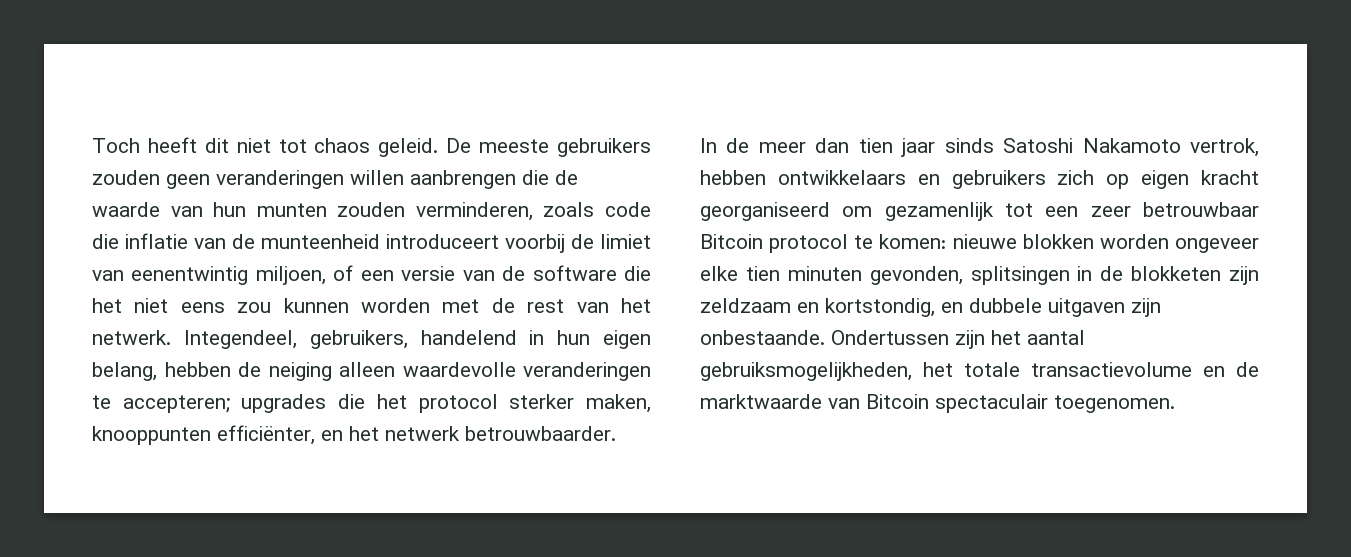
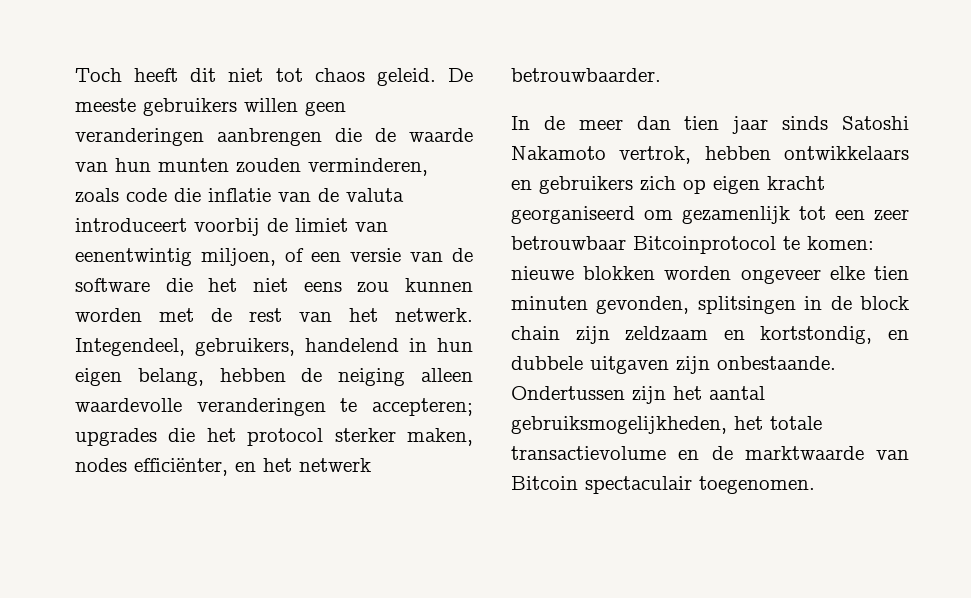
- De meeste gebruikers zouden geen veranderingen willen aanbrengen die de waarde van hun munten zouden verminderen, zoals code die inflatie van de munteenheid introduceert voorbij de limiet van eenentwintig miljoen, of een versie van de software die het niet eens zou kunnen worden met de rest van het netwerk.
+ De meeste gebruikers willen geen veranderingen aanbrengen die de waarde van hun munten zouden verminderen, zoals code die inflatie van de valuta introduceert voorbij de limiet van eenentwintig miljoen, of een versie van de software die het niet eens zou kunnen worden met de rest van het netwerk.
- Integendeel, gebruikers, handelend in hun eigen belang, hebben de neiging alleen waardevolle veranderingen te accepteren; upgrades die het protocol sterker maken, knooppunten efficiënter, en het netwerk betrouwbaarder.
+ Integendeel, gebruikers, handelend in hun eigen belang, hebben de neiging alleen waardevolle veranderingen te accepteren; upgrades die het protocol sterker maken, nodes efficiënter, en het netwerk betrouwbaarder.
- In de meer dan tien jaar sinds Satoshi Nakamoto vertrok, hebben ontwikkelaars en gebruikers zich op eigen kracht georganiseerd om gezamenlijk tot een zeer betrouwbaar Bitcoin protocol te komen: nieuwe blokken worden ongeveer elke tien minuten gevonden, splitsingen in de blokketen zijn zeldzaam en kortstondig, en dubbele uitgaven zijn onbestaande.
+ In de meer dan tien jaar sinds Satoshi Nakamoto vertrok, hebben ontwikkelaars en gebruikers zich op eigen kracht georganiseerd om gezamenlijk tot een zeer betrouwbaar Bitcoinprotocol te komen: nieuwe blokken worden ongeveer elke tien minuten gevonden, splitsingen in de block chain zijn zeldzaam en kortstondig, en dubbele uitgaven zijn onbestaande.

